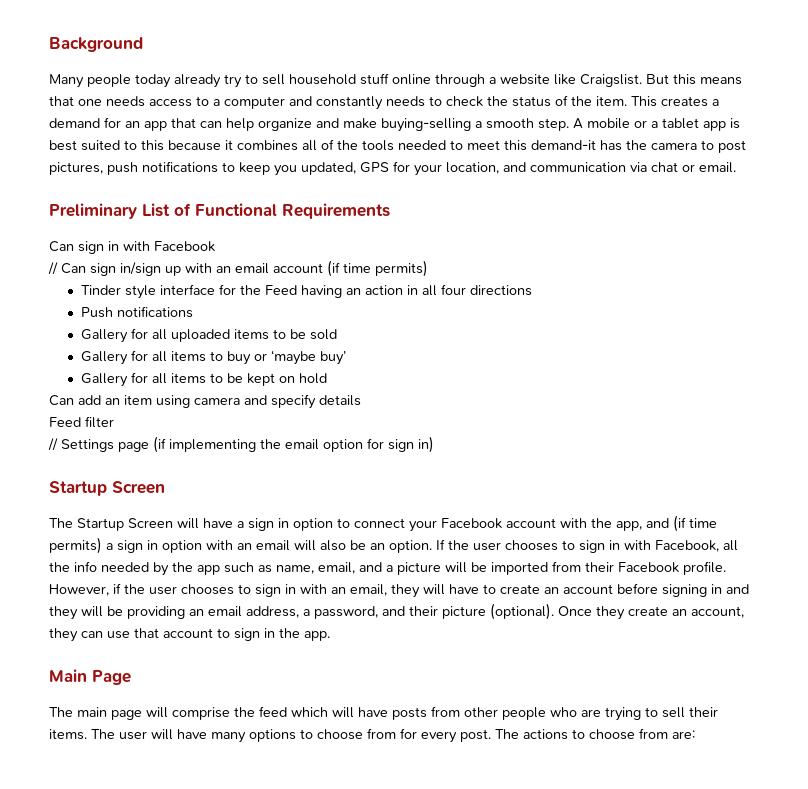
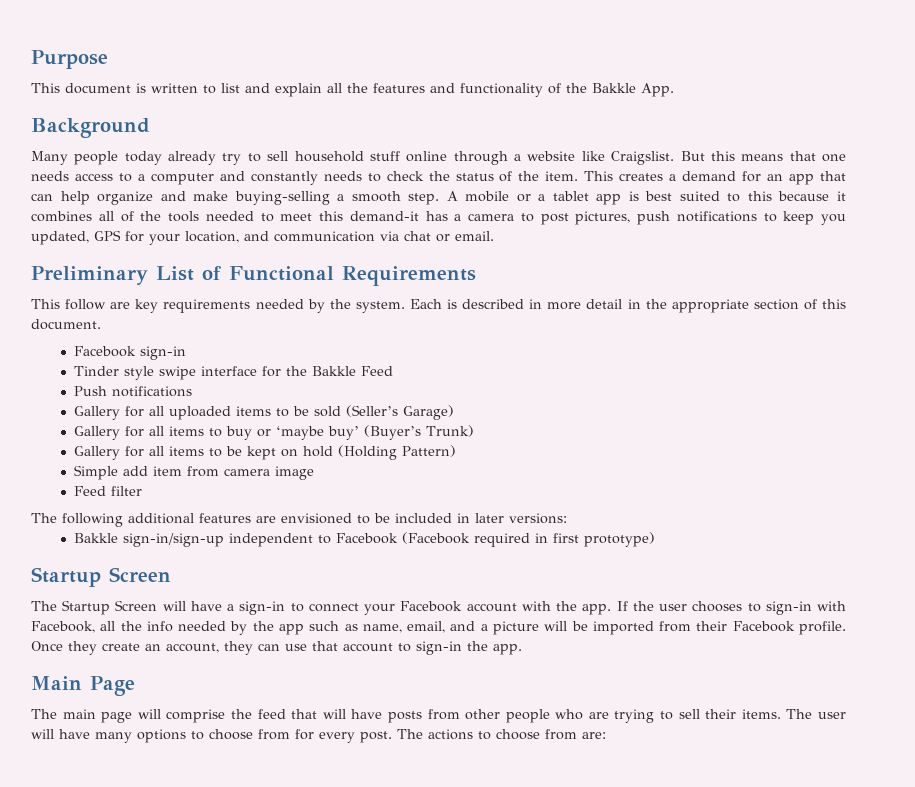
+ Purpose
+ This document is written to list and explain all the features and functionality of the Bakkle App.
- A mobile or a tablet app is best suited to this because it combines all of the tools needed to meet this demand-it has the camera to post pictures, push notifications to keep you updated, GPS for your location, and communication via chat or email.
+ A mobile or a tablet app is best suited to this because it combines all of the tools needed to meet this demand-it has a camera to post pictures, push notifications to keep you updated, GPS for your location, and communication via chat or email.
- Can sign in with Facebook
- // Can sign in/sign up with an email account (if time permits)
+ This follow are key requirements needed by the system. Each is described in more detail in the appropriate section of this document.
+ Facebook sign-in
- Tinder style interface for the Feed having an action in all four directions
+ Tinder style swipe interface for the Bakkle Feed
- Gallery for all uploaded items to be sold
+ Gallery for all uploaded items to be sold (Seller’s Garage)
- Gallery for all items to buy or ‘maybe buy’
+ Gallery for all items to buy or ‘maybe buy’ (Buyer’s Trunk)
- Gallery for all items to be kept on hold
- Can add an item using camera and specify details
+ Gallery for all items to be kept on hold (Holding Pattern)
+ Simple add item from camera image
  Feed filter
- // Settings page (if implementing the email option for sign in)
+ The following additional features are envisioned to be included in later versions:
+ Bakkle sign-in/sign-up independent to Facebook (Facebook required in first prototype)
- The Startup Screen will have a sign in option to connect your Facebook account with the app, and (if time permits) a sign in option with an email will also be an option.
+ The Startup Screen will have a sign-in to connect your Facebook account with the app.
- If the user chooses to sign in with Facebook, all the info needed by the app such as name, email, and a picture will be imported from their Facebook profile.
+ If the user chooses to sign-in with Facebook, all the info needed by the app such as name, email, and a picture will be imported from their Facebook profile.
- However, if the user chooses to sign in with an email, they will have to create an account before signing in and they will be providing an email address, a password, and their picture (optional).
- Once they create an account, they can use that account to sign in the app.
+ Once they create an account, they can use that account to sign-in the app.
- The main page will comprise the feed which will have posts from other people who are trying to sell their items.
+ The main page will comprise the feed that will have posts from other people who are trying to sell their items.

